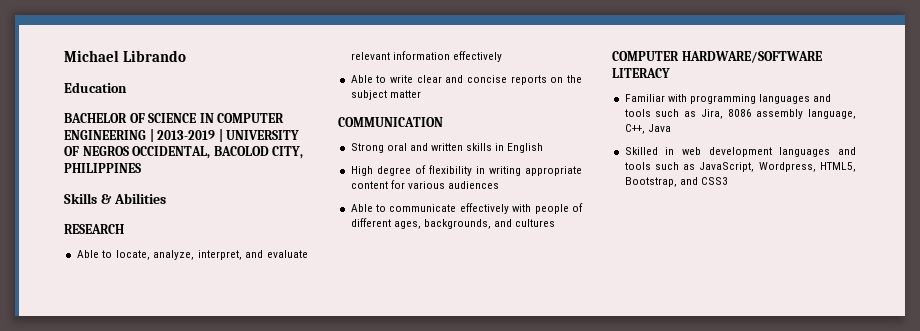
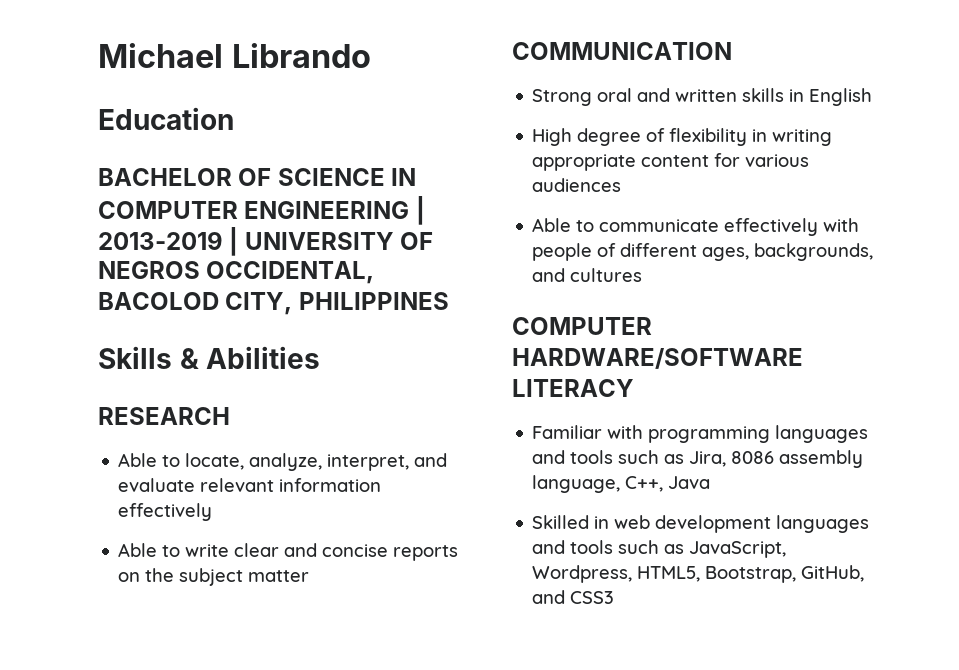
- Skilled in web development languages and tools such as JavaScript, Wordpress, HTML5, Bootstrap, and CSS3
+ Skilled in web development languages and tools such as JavaScript, Wordpress, HTML5, Bootstrap, GitHub, and CSS3

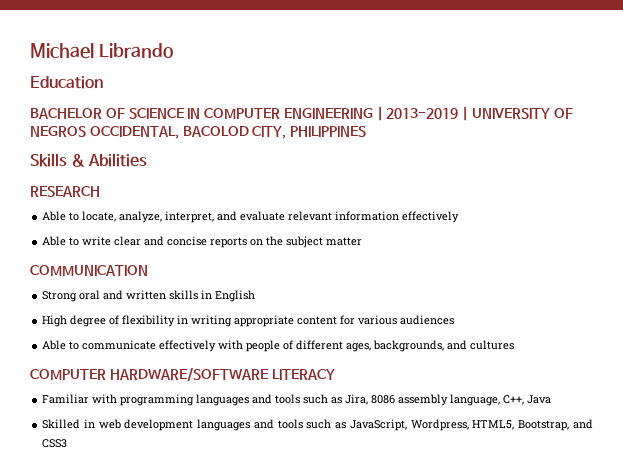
- Skilled in web development languages and tools such as JavaScript, Wordpress, HTML5, Bootstrap, GitHub, and CSS3
+ Skilled in web development languages and tools such as JavaScript, Wordpress, HTML5, Bootstrap, and CSS3

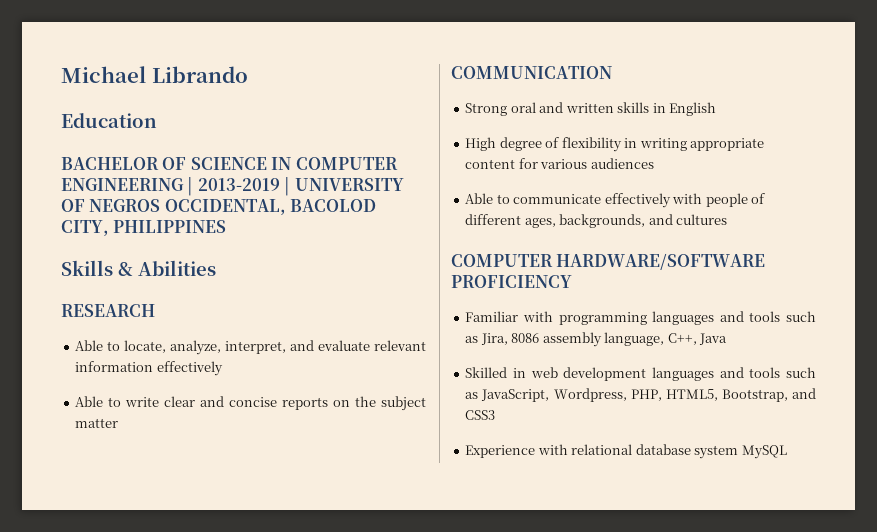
- COMPUTER HARDWARE/SOFTWARE LITERACY
+ COMPUTER HARDWARE/SOFTWARE PROFICIENCY
- Skilled in web development languages and tools such as JavaScript, Wordpress, HTML5, Bootstrap, and CSS3
+ Skilled in web development languages and tools such as JavaScript, Wordpress, PHP, HTML5, Bootstrap, and CSS3
+ Experience with relational database system MySQL

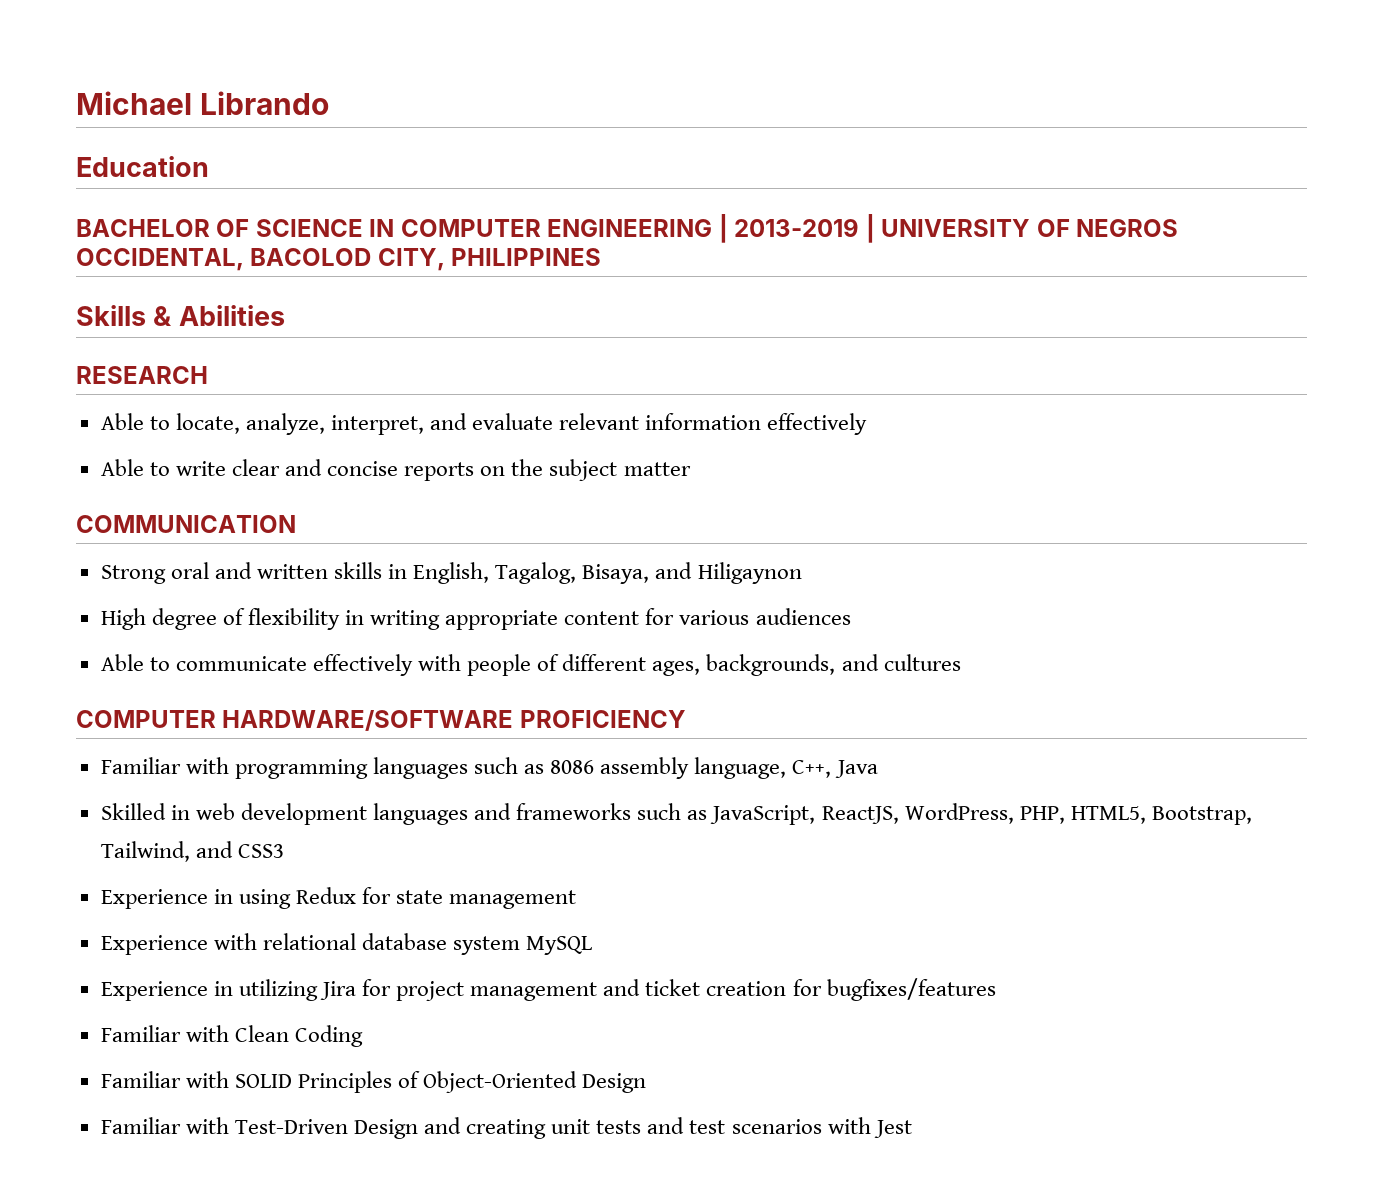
- Strong oral and written skills in English
+ Strong oral and written skills in English, Tagalog, Bisaya, and Hiligaynon
- Familiar with programming languages and tools such as Jira, 8086 assembly language, C++, Java
+ Familiar with programming languages such as 8086 assembly language, C++, Java
- Skilled in web development languages and tools such as JavaScript, Wordpress, PHP, HTML5, Bootstrap, and CSS3
+ Skilled in web development languages and frameworks such as JavaScript, ReactJS, WordPress, PHP, HTML5, Bootstrap, Tailwind, and CSS3
+ Experience in using Redux for state management
+ Experience in utilizing Jira for project management and ticket creation for bugfixes/features
+ Familiar with Clean Coding
+ Familiar with SOLID Principles of Object-Oriented Design
+ Familiar with Test-Driven Design and creating unit tests and test scenarios with Jest

